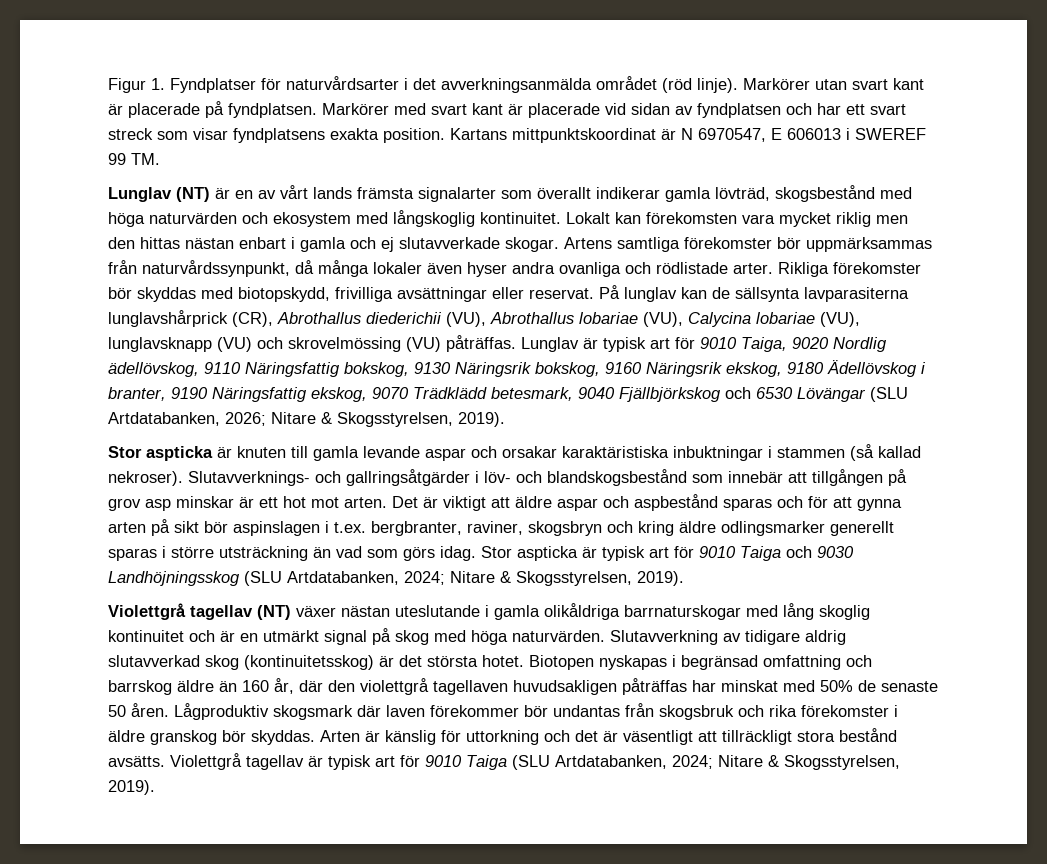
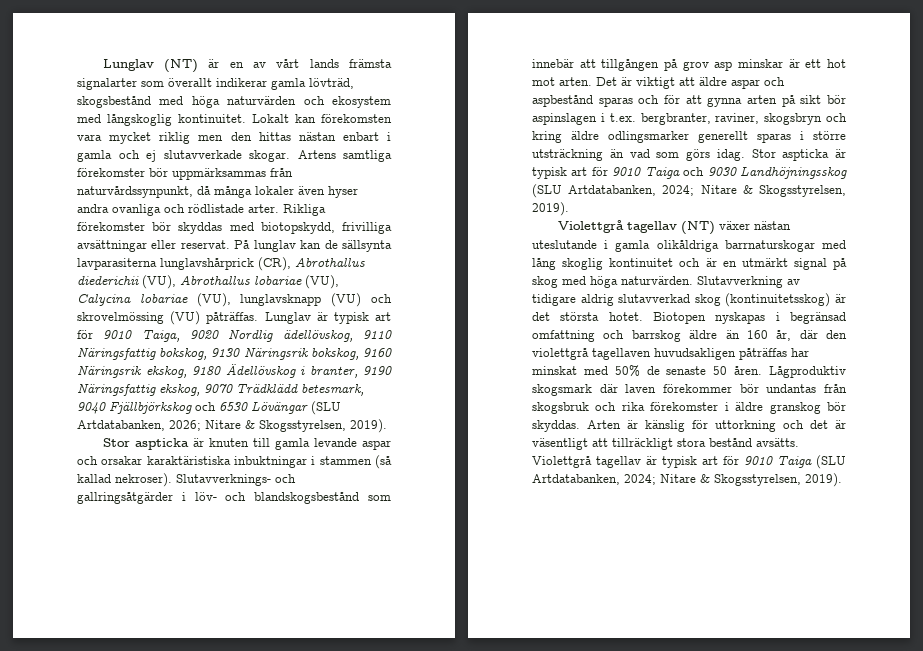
- Figur 1. Fyndplatser för naturvårdsarter i det avverkningsanmälda området (röd linje). Markörer utan svart kant är placerade på fyndplatsen. Markörer med svart kant är placerade vid sidan av fyndplatsen och har ett svart streck som visar fyndplatsens exakta position. Kartans mittpunktskoordinat är N 6970547, E 606013 i SWEREF 99 TM.

